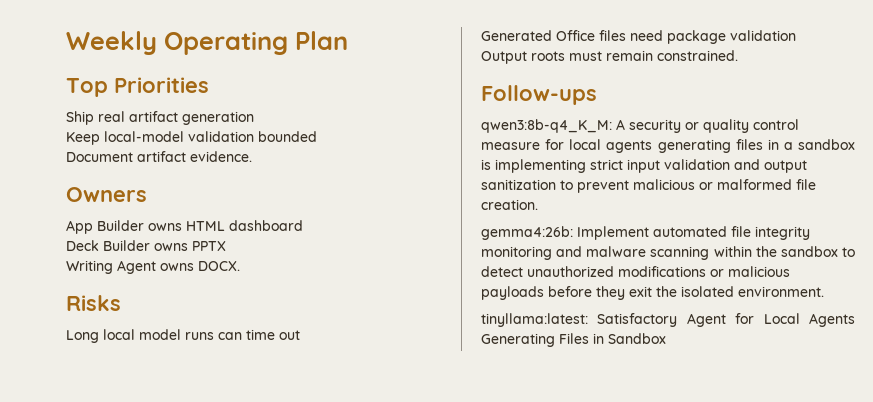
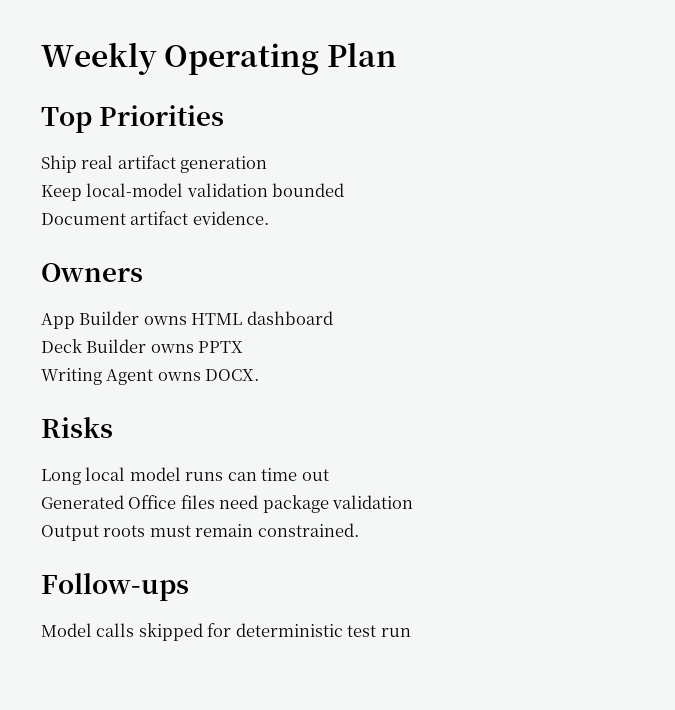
- qwen3:8b-q4_K_M: A security or quality control measure for local agents generating files in a sandbox is implementing strict input validation and output sanitization to prevent malicious or malformed file creation.
- gemma4:26b: Implement automated file integrity monitoring and malware scanning within the sandbox to detect unauthorized modifications or malicious payloads before they exit the isolated environment.
- tinyllama:latest: Satisfactory Agent for Local Agents Generating Files in Sandbox
+ Model calls skipped for deterministic test run

